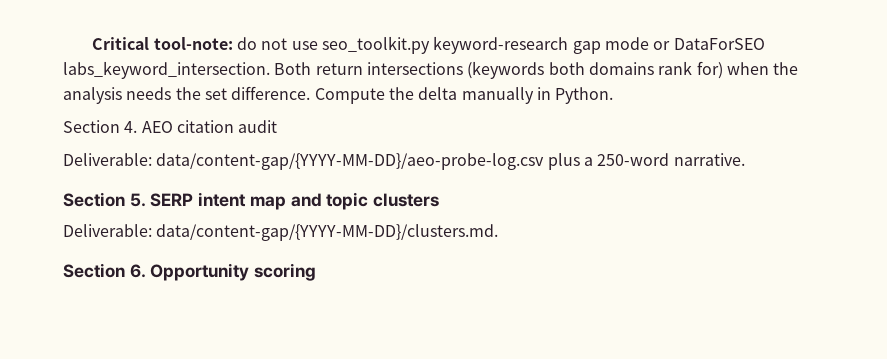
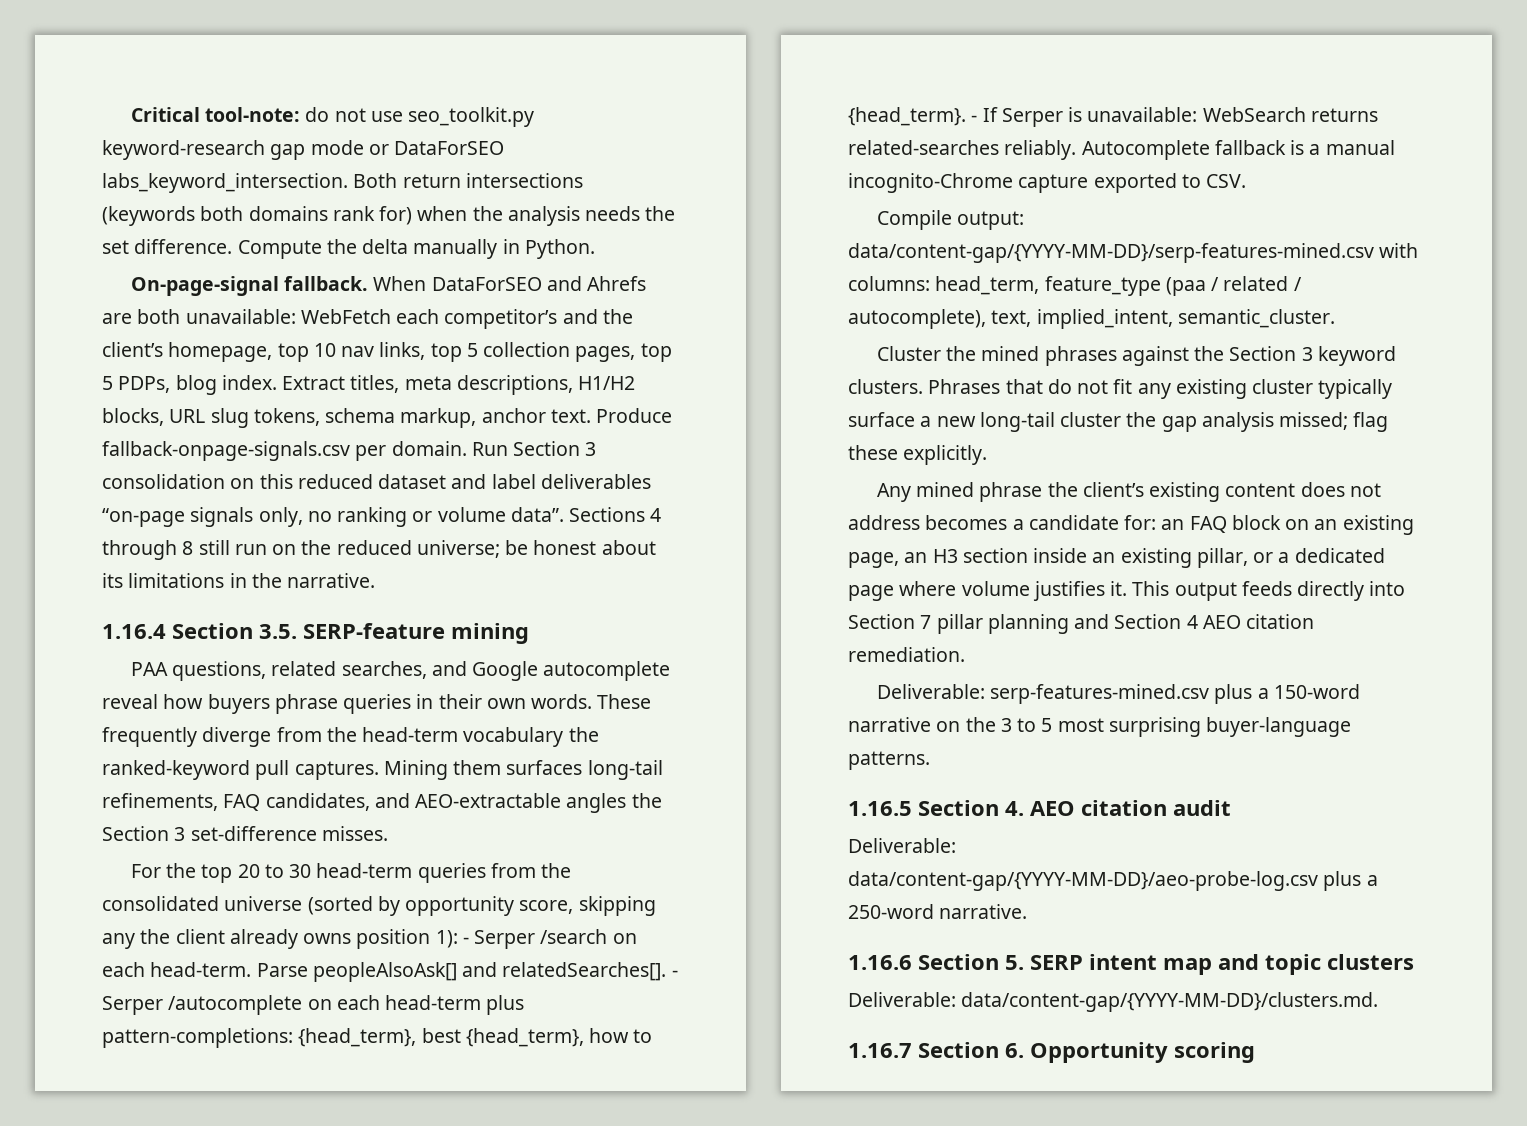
- Section 4. AEO citation audit
+ On-page-signal fallback. When DataForSEO and Ahrefs are both unavailable: WebFetch each competitor’s and the client’s homepage, top 10 nav links, top 5 collection pages, top 5 PDPs, blog index. Extract titles, meta descriptions, H1/H2 blocks, URL slug tokens, schema markup, anchor text. Produce fallback-onpage-signals.csv per domain. Run Section 3 consolidation on this reduced dataset and label deliverables “on-page signals only, no ranking or volume data”. Sections 4 through 8 still run on the reduced universe; be honest about its limitations in the narrative.
+ 1.16.4 Section 3.5. SERP-feature mining
+ PAA questions, related searches, and Google autocomplete reveal how buyers phrase queries in their own words. These frequently diverge from the head-term vocabulary the ranked-keyword pull captures. Mining them surfaces long-tail refinements, FAQ candidates, and AEO-extractable angles the Section 3 set-difference misses.
+ For the top 20 to 30 head-term queries from the consolidated universe (sorted by opportunity score, skipping any the client already owns position 1): - Serper /search on each head-term. Parse peopleAlsoAsk[] and relatedSearches[]. - Serper /autocomplete on each head-term plus pattern-completions: {head_term}, best {head_term}, how to {head_term}. - If Serper is unavailable: WebSearch returns related-searches reliably. Autocomplete fallback is a manual incognito-Chrome capture exported to CSV.
+ Compile output: data/content-gap/{YYYY-MM-DD}/serp-features-mined.csv with columns: head_term, feature_type (paa / related / autocomplete), text, implied_intent, semantic_cluster.
+ Cluster the mined phrases against the Section 3 keyword clusters. Phrases that do not fit any existing cluster typically surface a new long-tail cluster the gap analysis missed; flag these explicitly.
+ Any mined phrase the client’s existing content does not address becomes a candidate for: an FAQ block on an existing page, an H3 section inside an existing pillar, or a dedicated page where volume justifies it. This output feeds directly into Section 7 pillar planning and Section 4 AEO citation remediation.
+ Deliverable: serp-features-mined.csv plus a 150-word narrative on the 3 to 5 most surprising buyer-language patterns.
+ 1.16.5 Section 4. AEO citation audit
- Section 5. SERP intent map and topic clusters
+ 1.16.6 Section 5. SERP intent map and topic clusters
- Section 6. Opportunity scoring
+ 1.16.7 Section 6. Opportunity scoring

